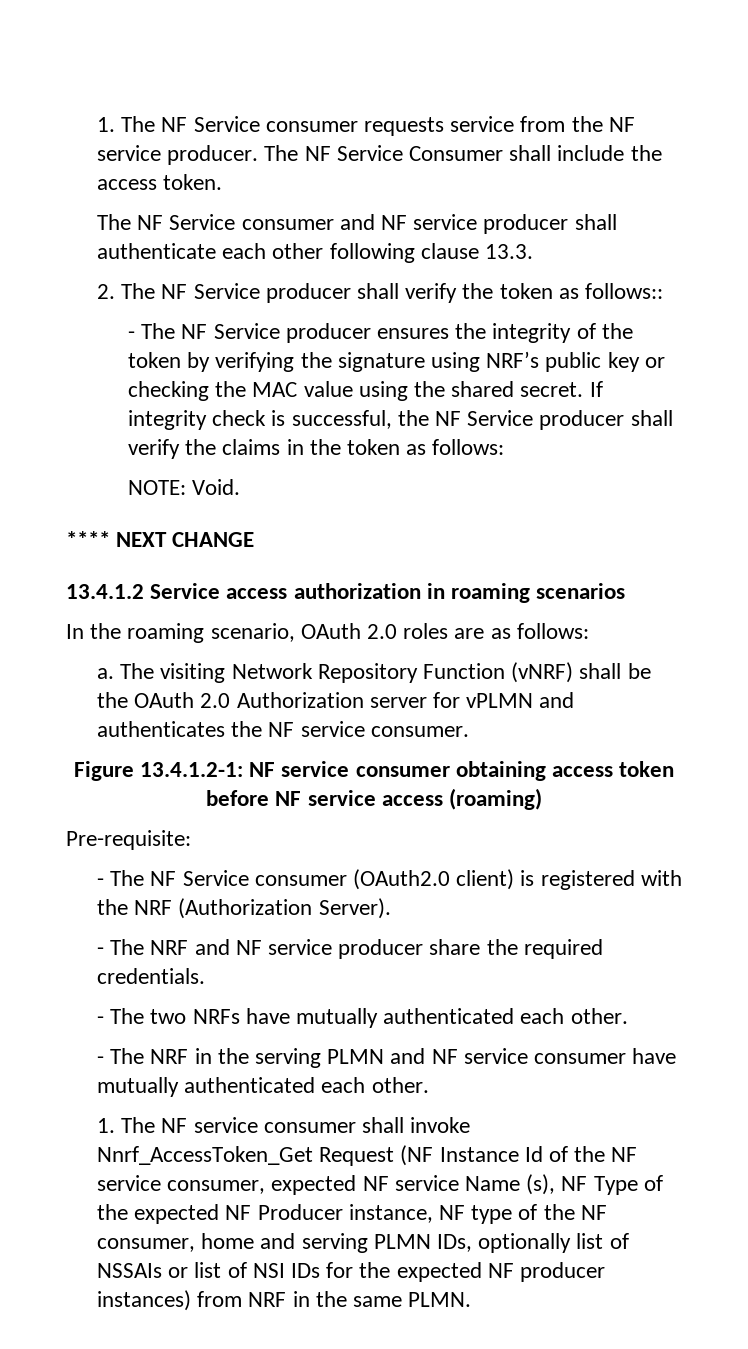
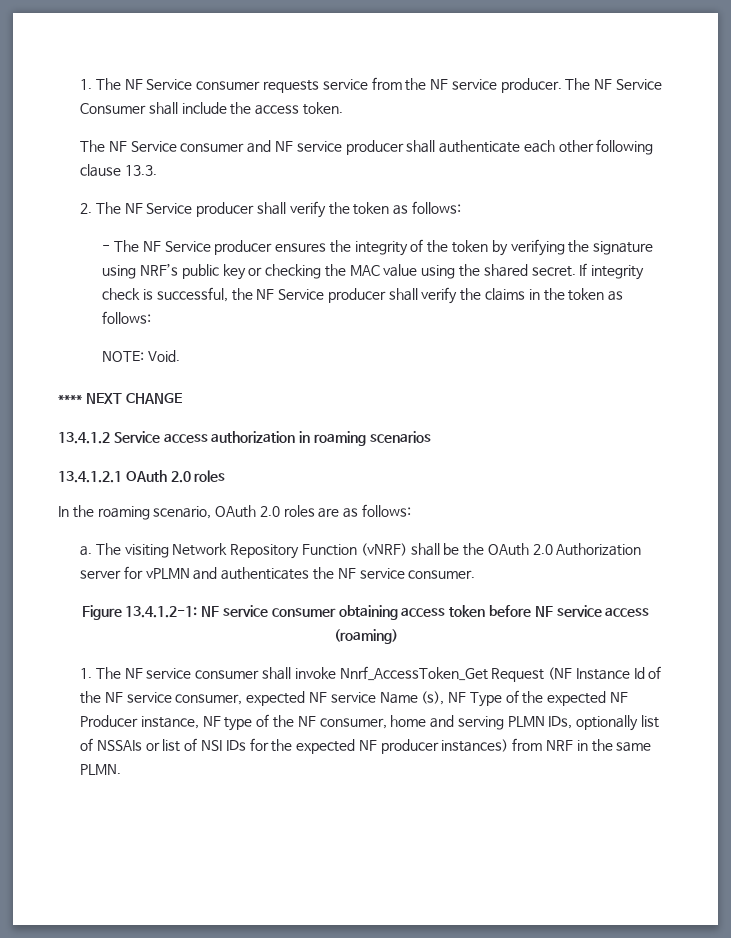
- 2. The NF Service producer shall verify the token as follows::
+ 2. The NF Service producer shall verify the token as follows:
+ 13.4.1.2.1 OAuth 2.0 roles
- Pre-requisite:
- - The NF Service consumer (OAuth2.0 client) is registered with the NRF (Authorization Server).
- - The NRF and NF service producer share the required credentials.
- - The two NRFs have mutually authenticated each other.
- - The NRF in the serving PLMN and NF service consumer have mutually authenticated each other.

